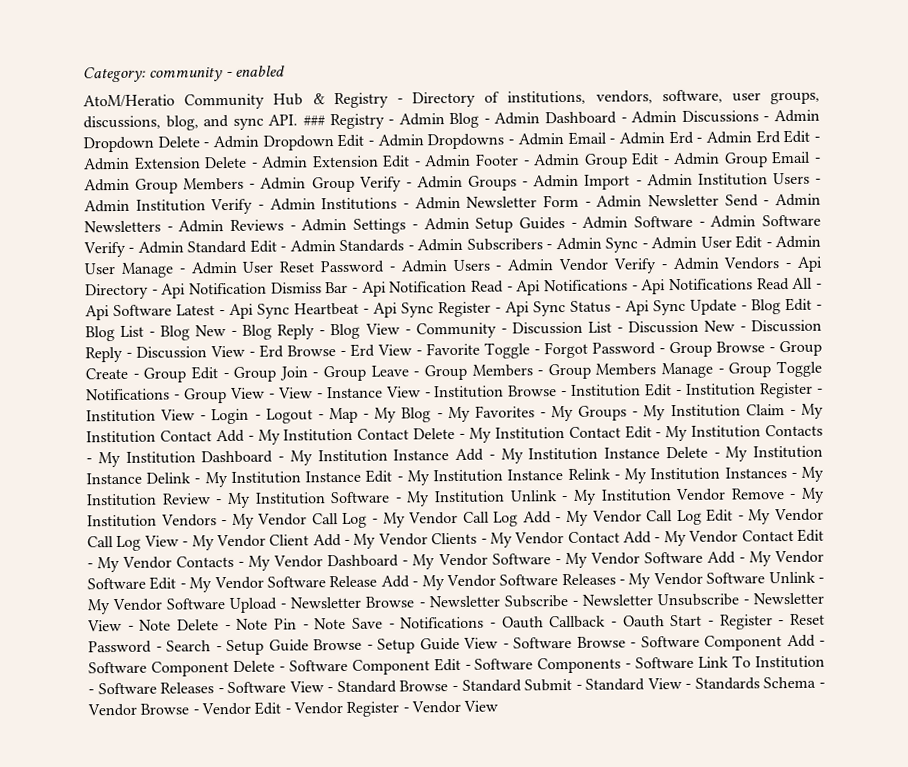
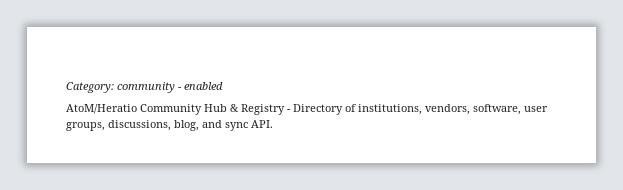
- AtoM/Heratio Community Hub & Registry - Directory of institutions, vendors, software, user groups, discussions, blog, and sync API. ### Registry - Admin Blog - Admin Dashboard - Admin Discussions - Admin Dropdown Delete - Admin Dropdown Edit - Admin Dropdowns - Admin Email - Admin Erd - Admin Erd Edit - Admin Extension Delete - Admin Extension Edit - Admin Footer - Admin Group Edit - Admin Group Email - Admin Group Members - Admin Group Verify - Admin Groups - Admin Import - Admin Institution Users - Admin Institution Verify - Admin Institutions - Admin Newsletter Form - Admin Newsletter Send - Admin Newsletters - Admin Reviews - Admin Settings - Admin Setup Guides - Admin Software - Admin Software Verify - Admin Standard Edit - Admin Standards - Admin Subscribers - Admin Sync - Admin User Edit - Admin User Manage - Admin User Reset Password - Admin Users - Admin Vendor Verify - Admin Vendors - Api Directory - Api Notification Dismiss Bar - Api Notification Read - Api Notifications - Api Notifications Read All - Api Software Latest - Api Sync Heartbeat - Api Sync Register - Api Sync Status - Api Sync Update - Blog Edit - Blog List - Blog New - Blog Reply - Blog View - Community - Discussion List - Discussion New - Discussion Reply - Discussion View - Erd Browse - Erd View - Favorite Toggle - Forgot Password - Group Browse - Group Create - Group Edit - Group Join - Group Leave - Group Members - Group Members Manage - Group Toggle Notifications - Group View - View - Instance View - Institution Browse - Institution Edit - Institution Register - Institution View - Login - Logout - Map - My Blog - My Favorites - My Groups - My Institution Claim - My Institution Contact Add - My Institution Contact Delete - My Institution Contact Edit - My Institution Contacts - My Institution Dashboard - My Institution Instance Add - My Institution Instance Delete - My Institution Instance Delink - My Institution Instance Edit - My Institution Instance Relink - My Institution Instances - My Institution Review - My Institution Software - My Institution Unlink - My Institution Vendor Remove - My Institution Vendors - My Vendor Call Log - My Vendor Call Log Add - My Vendor Call Log Edit - My Vendor Call Log View - My Vendor Client Add - My Vendor Clients - My Vendor Contact Add - My Vendor Contact Edit - My Vendor Contacts - My Vendor Dashboard - My Vendor Software - My Vendor Software Add - My Vendor Software Edit - My Vendor Software Release Add - My Vendor Software Releases - My Vendor Software Unlink - My Vendor Software Upload - Newsletter Browse - Newsletter Subscribe - Newsletter Unsubscribe - Newsletter View - Note Delete - Note Pin - Note Save - Notifications - Oauth Callback - Oauth Start - Register - Reset Password - Search - Setup Guide Browse - Setup Guide View - Software Browse - Software Component Add - Software Component Delete - Software Component Edit - Software Components - Software Link To Institution - Software Releases - Software View - Standard Browse - Standard Submit - Standard View - Standards Schema - Vendor Browse - Vendor Edit - Vendor Register - Vendor View
+ AtoM/Heratio Community Hub & Registry - Directory of institutions, vendors, software, user groups, discussions, blog, and sync API.

